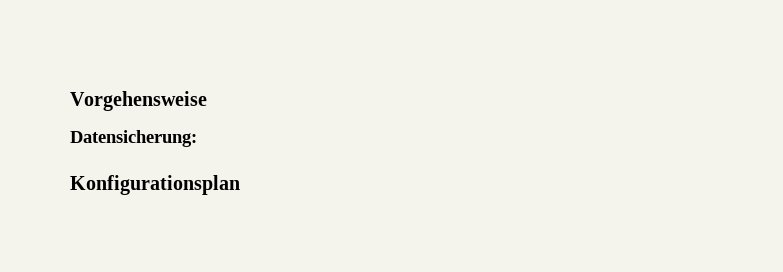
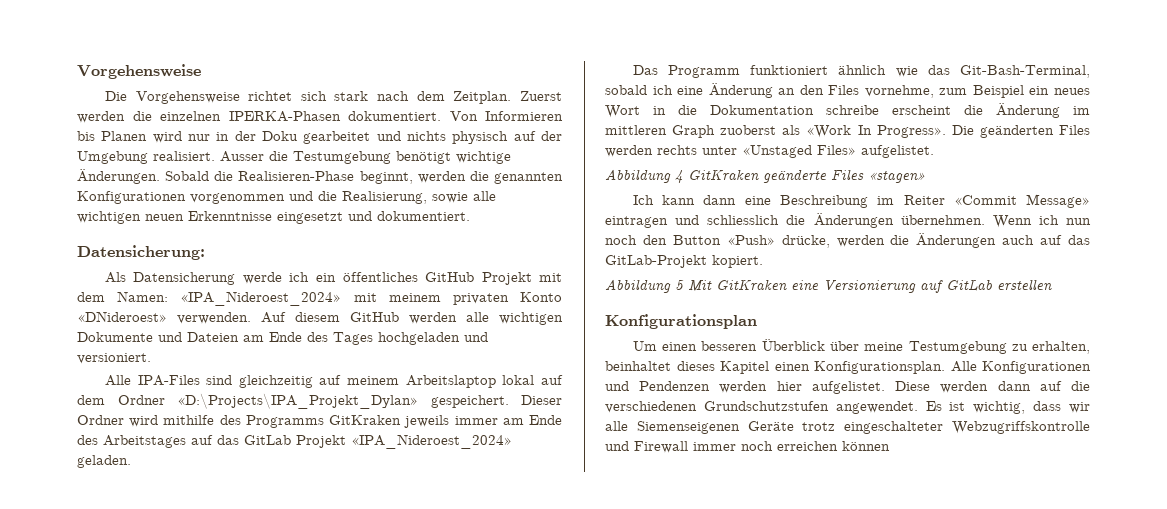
+ Die Vorgehensweise richtet sich stark nach dem Zeitplan. Zuerst werden die einzelnen IPERKA-Phasen dokumentiert. Von Informieren bis Planen wird nur in der Doku gearbeitet und nichts physisch auf der Umgebung realisiert. Ausser die Testumgebung benötigt wichtige Änderungen. Sobald die Realisieren-Phase beginnt, werden die genannten Konfigurationen vorgenommen und die Realisierung, sowie alle wichtigen neuen Erkenntnisse eingesetzt und dokumentiert.
  Datensicherung:
+ Als Datensicherung werde ich ein öffentliches GitHub Projekt mit dem Namen: «IPA_Nideroest_2024» mit meinem privaten Konto «DNideroest» verwenden. Auf diesem GitHub werden alle wichtigen Dokumente und Dateien am Ende des Tages hochgeladen und versioniert.
+ Alle IPA-Files sind gleichzeitig auf meinem Arbeitslaptop lokal auf dem Ordner «D:\Projects\IPA_Projekt_Dylan» gespeichert. Dieser Ordner wird mithilfe des Programms GitKraken jeweils immer am Ende des Arbeitstages auf das GitLab Projekt «IPA_Nideroest_2024» geladen.
+ Das Programm funktioniert ähnlich wie das Git-Bash-Terminal, sobald ich eine Änderung an den Files vornehme, zum Beispiel ein neues Wort in die Dokumentation schreibe erscheint die Änderung im mittleren Graph zuoberst als «Work In Progress». Die geänderten Files werden rechts unter «Unstaged Files» aufgelistet.
+ Abbildung 4 GitKraken geänderte Files «stagen»
+ Ich kann dann eine Beschreibung im Reiter «Commit Message» eintragen und schliesslich die Änderungen übernehmen. Wenn ich nun noch den Button «Push» drücke, werden die Änderungen auch auf das GitLab-Projekt kopiert.
+ Abbildung 5 Mit GitKraken eine Versionierung auf GitLab erstellen
  Konfigurationsplan
+ Um einen besseren Überblick über meine Testumgebung zu erhalten, beinhaltet dieses Kapitel einen Konfigurationsplan. Alle Konfigurationen und Pendenzen werden hier aufgelistet. Diese werden dann auf die verschiedenen Grundschutzstufen angewendet. Es ist wichtig, dass wir alle Siemenseigenen Geräte trotz eingeschalteter Webzugriffskontrolle und Firewall immer noch erreichen können

